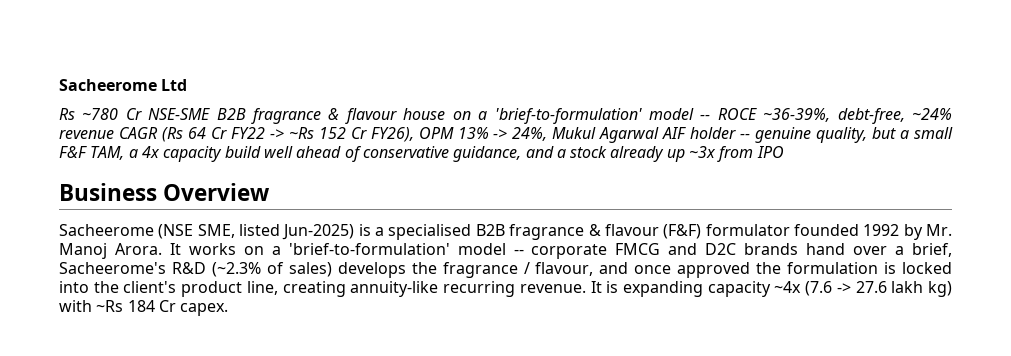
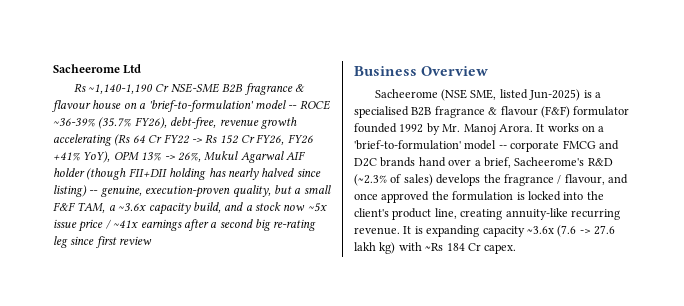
- Rs ~780 Cr NSE-SME B2B fragrance & flavour house on a 'brief-to-formulation' model -- ROCE ~36-39%, debt-free, ~24% revenue CAGR (Rs 64 Cr FY22 -> ~Rs 152 Cr FY26), OPM 13% -> 24%, Mukul Agarwal AIF holder -- genuine quality, but a small F&F TAM, a 4x capacity build well ahead of conservative guidance, and a stock already up ~3x from IPO
+ Rs ~1,140-1,190 Cr NSE-SME B2B fragrance & flavour house on a 'brief-to-formulation' model -- ROCE ~36-39% (35.7% FY26), debt-free, revenue growth accelerating (Rs 64 Cr FY22 -> Rs 152 Cr FY26, FY26 +41% YoY), OPM 13% -> 26%, Mukul Agarwal AIF holder (though FII+DII holding has nearly halved since listing) -- genuine, execution-proven quality, but a small F&F TAM, a ~3.6x capacity build, and a stock now ~5x issue price / ~41x earnings after a second big re-rating leg since first review
- It is expanding capacity ~4x (7.6 -> 27.6 lakh kg) with ~Rs 184 Cr capex.
+ It is expanding capacity ~3.6x (7.6 -> 27.6 lakh kg) with ~Rs 184 Cr capex.

